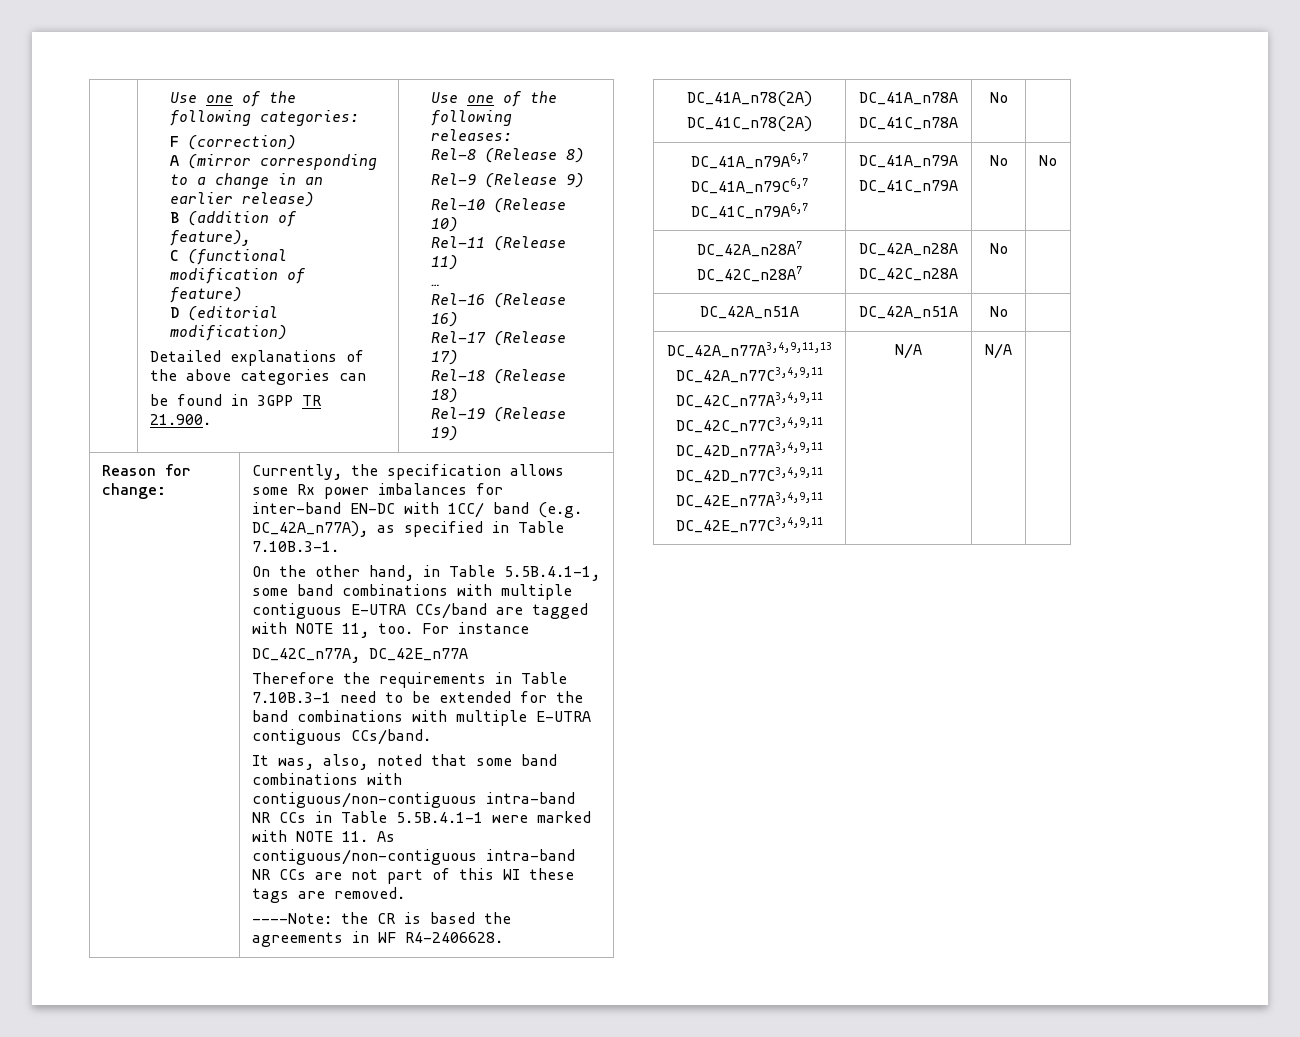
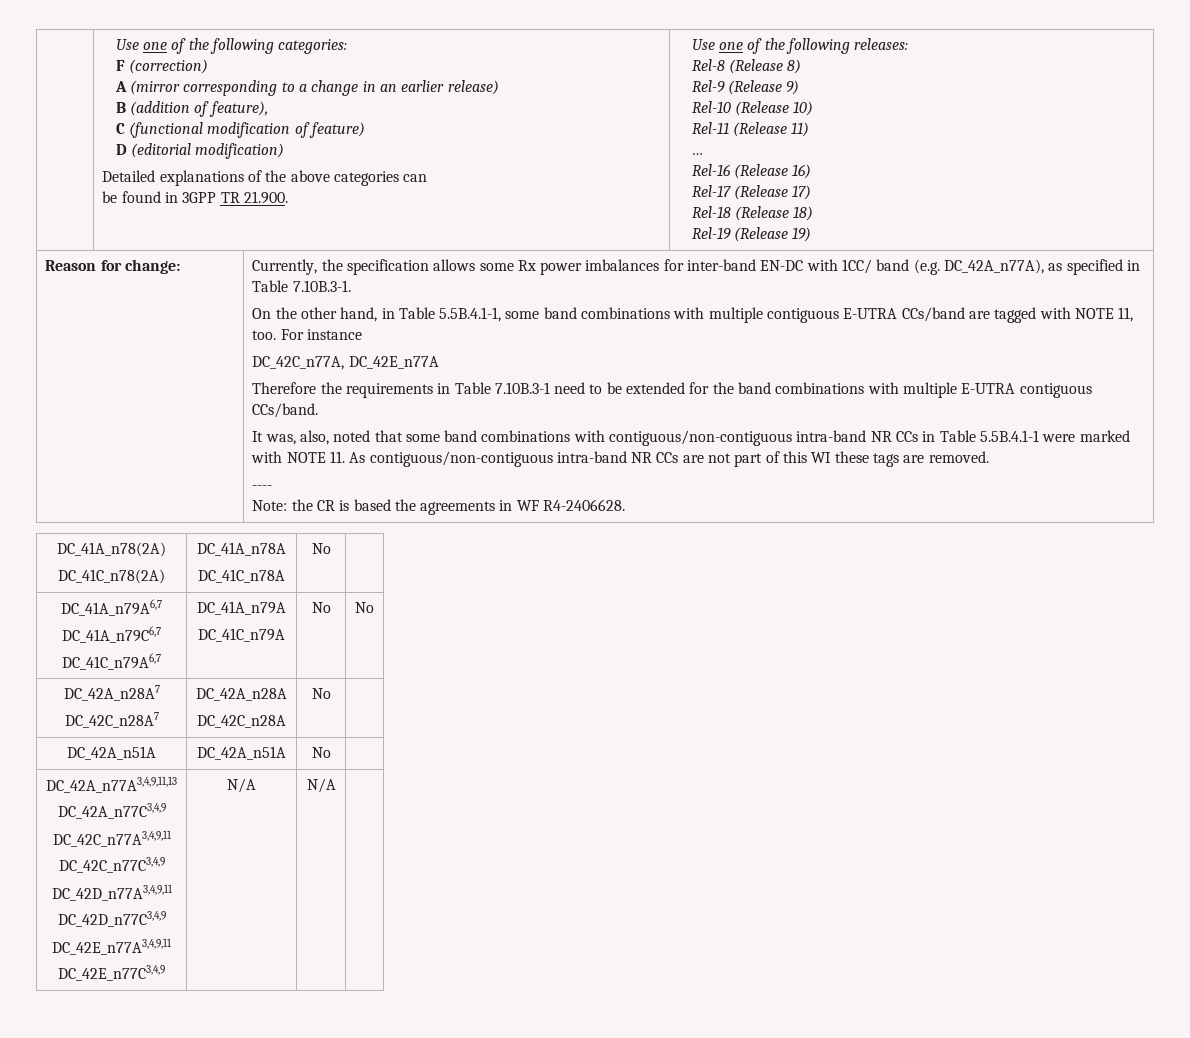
- ----Note: the CR is based the agreements in WF R4-2406628.
+ ----
+ Note: the CR is based the agreements in WF R4-2406628.
  DC_42A_n77A3,4,9,11,13
- DC_42A_n77C3,4,9,11
+ DC_42A_n77C3,4,9
  DC_42C_n77A3,4,9,11
- DC_42C_n77C3,4,9,11
+ DC_42C_n77C3,4,9
  DC_42D_n77A3,4,9,11
- DC_42D_n77C3,4,9,11
+ DC_42D_n77C3,4,9
  DC_42E_n77A3,4,9,11
- DC_42E_n77C3,4,9,11 | N/A | N/A |
+ DC_42E_n77C3,4,9 | N/A | N/A |

